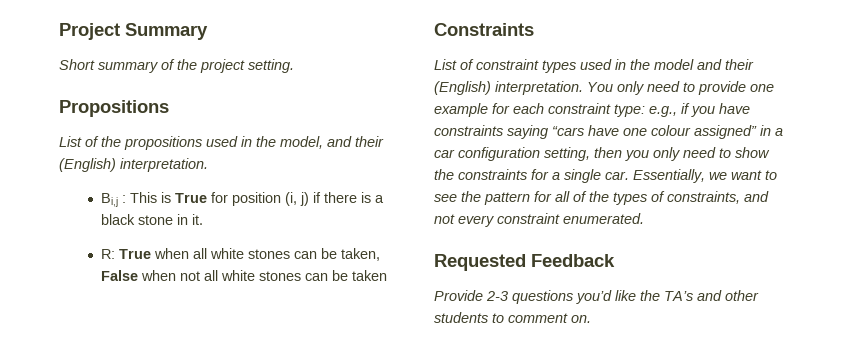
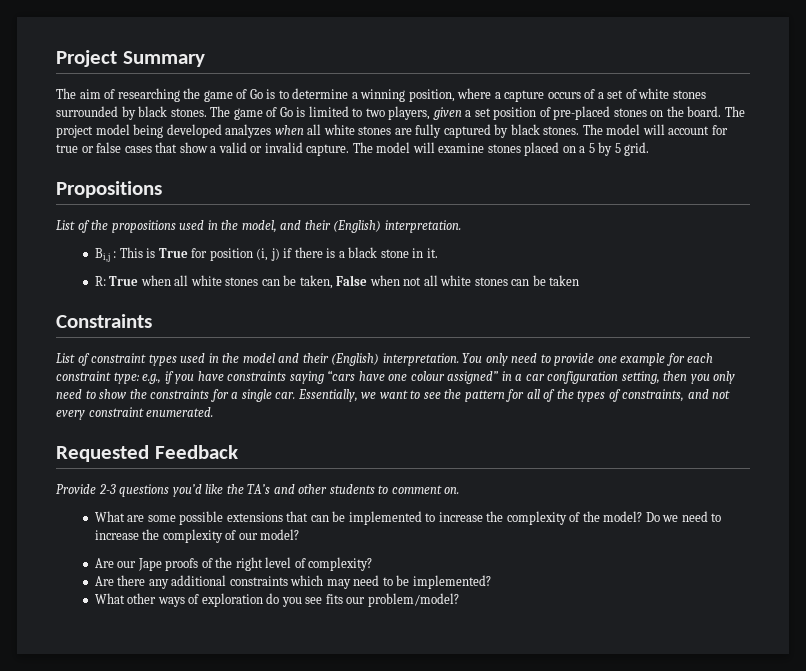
- Short summary of the project setting.
+ The aim of researching the game of Go is to determine a winning position, where a capture occurs of a set of white stones surrounded by black stones. The game of Go is limited to two players, given a set position of pre-placed stones on the board. The project model being developed analyzes when all white stones are fully captured by black stones. The model will account for true or false cases that show a valid or invalid capture. The model will examine stones placed on a 5 by 5 grid.
+ What are some possible extensions that can be implemented to increase the complexity of the model? Do we need to increase the complexity of our model?
+ Are our Jape proofs of the right level of complexity?
+ Are there any additional constraints which may need to be implemented?
+ What other ways of exploration do you see fits our problem/model?

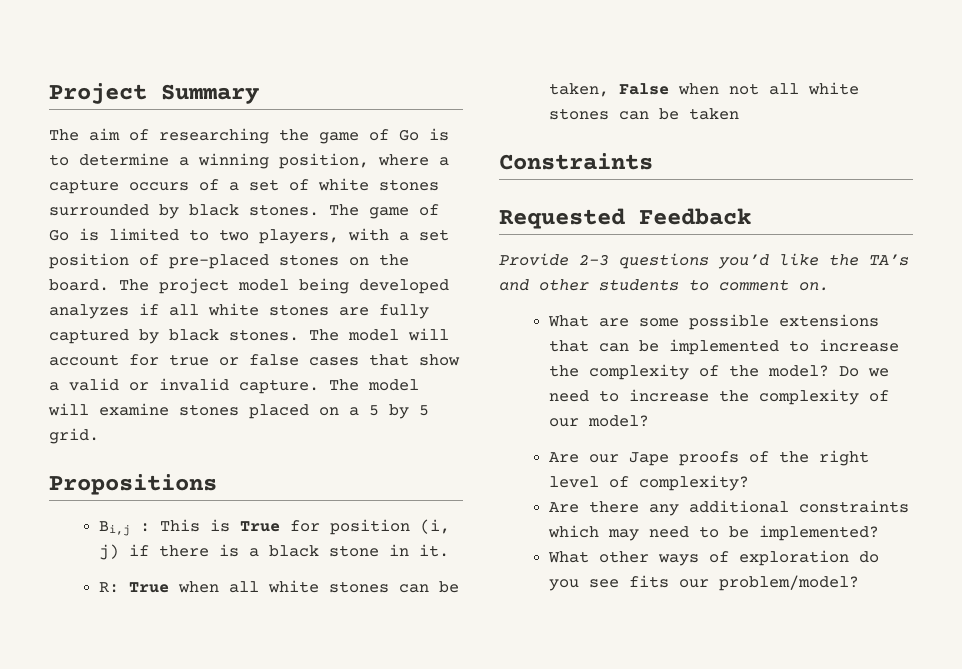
- The game of Go is limited to two players, given a set position of pre-placed stones on the board.
+ The game of Go is limited to two players, with a set position of pre-placed stones on the board.
- The project model being developed analyzes when all white stones are fully captured by black stones.
+ The project model being developed analyzes if all white stones are fully captured by black stones.
- List of the propositions used in the model, and their (English) interpretation.
- List of constraint types used in the model and their (English) interpretation. You only need to provide one example for each constraint type: e.g., if you have constraints saying “cars have one colour assigned” in a car configuration setting, then you only need to show the constraints for a single car. Essentially, we want to see the pattern for all of the types of constraints, and not every constraint enumerated.

